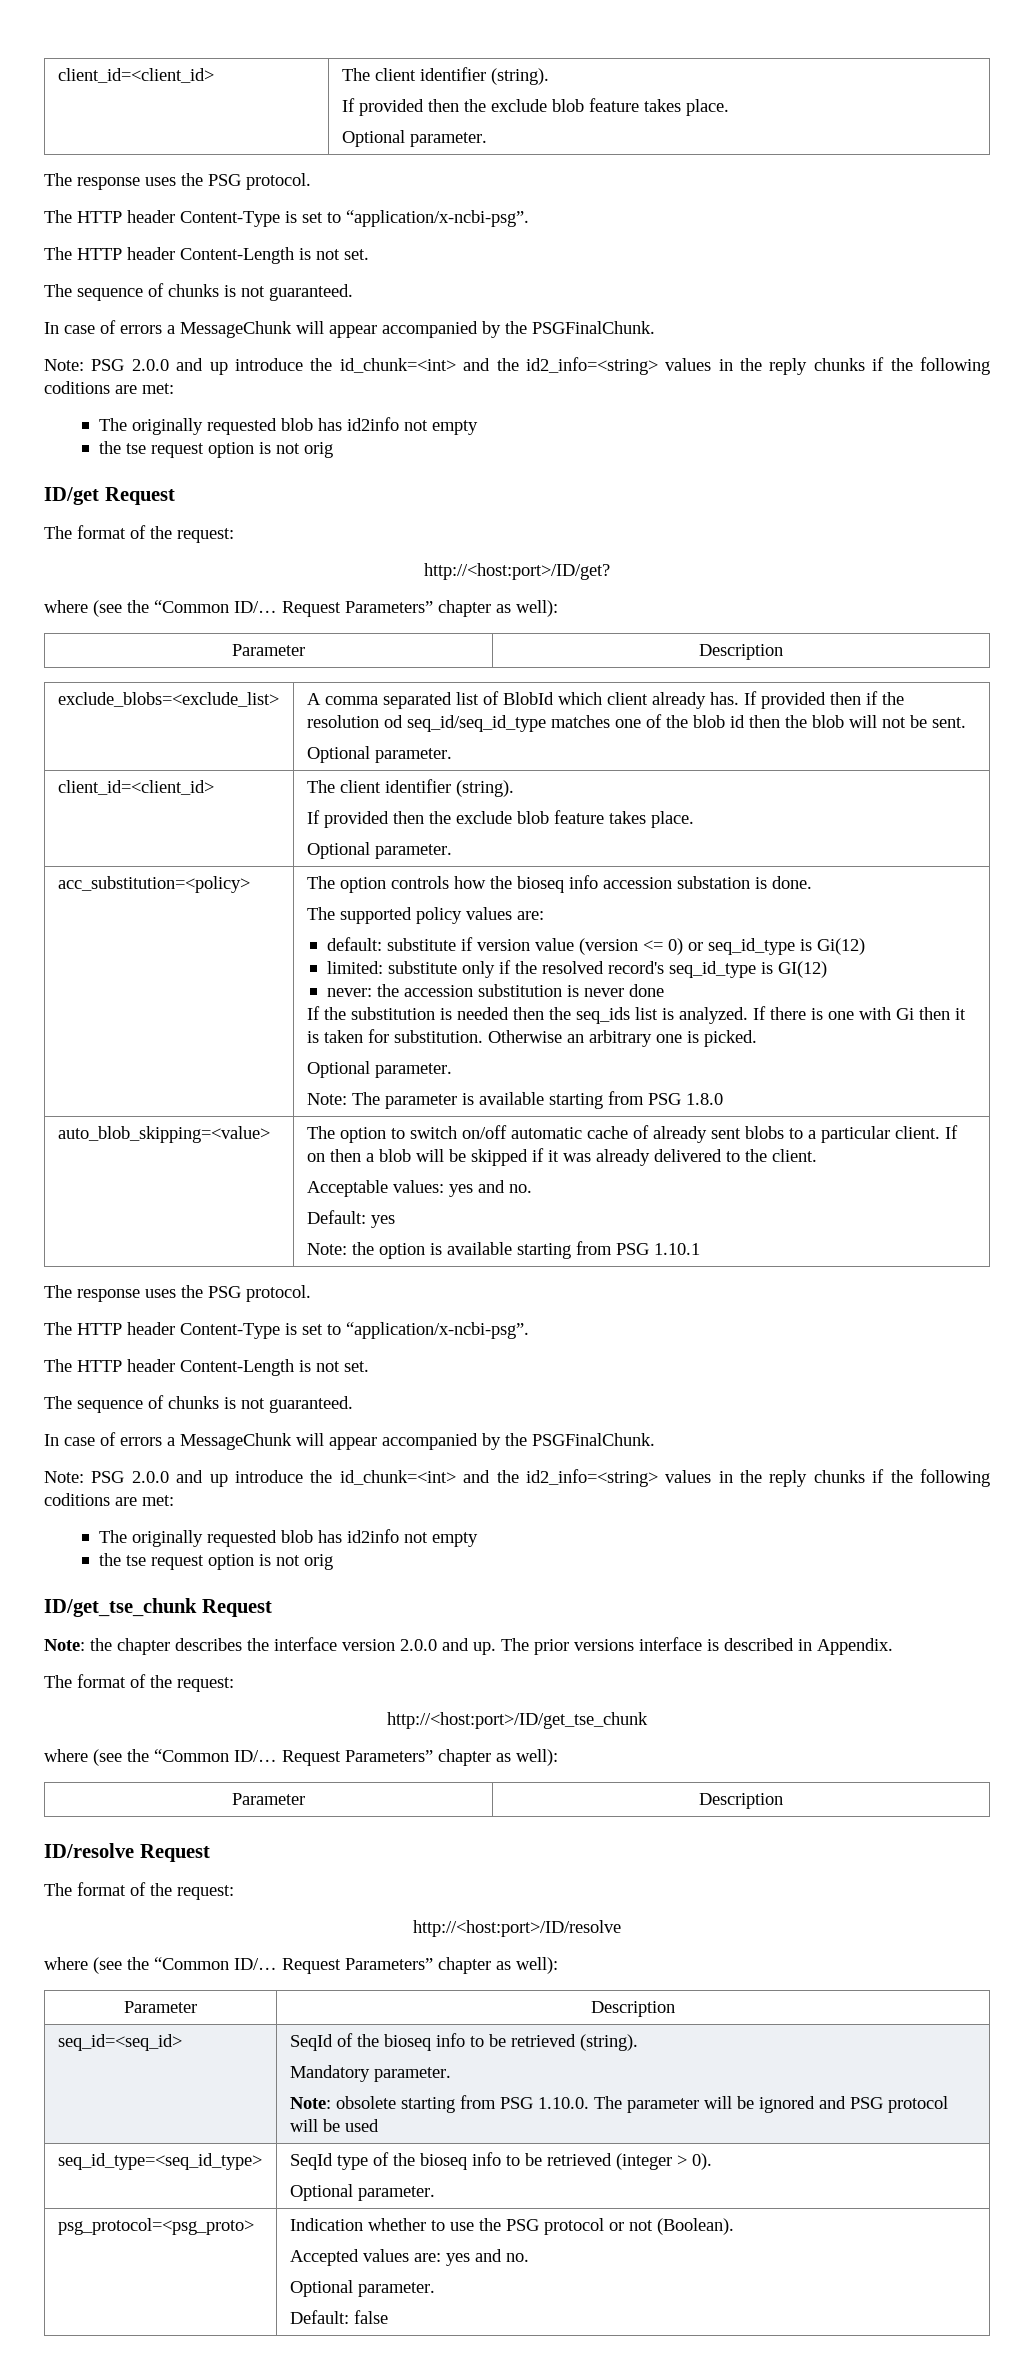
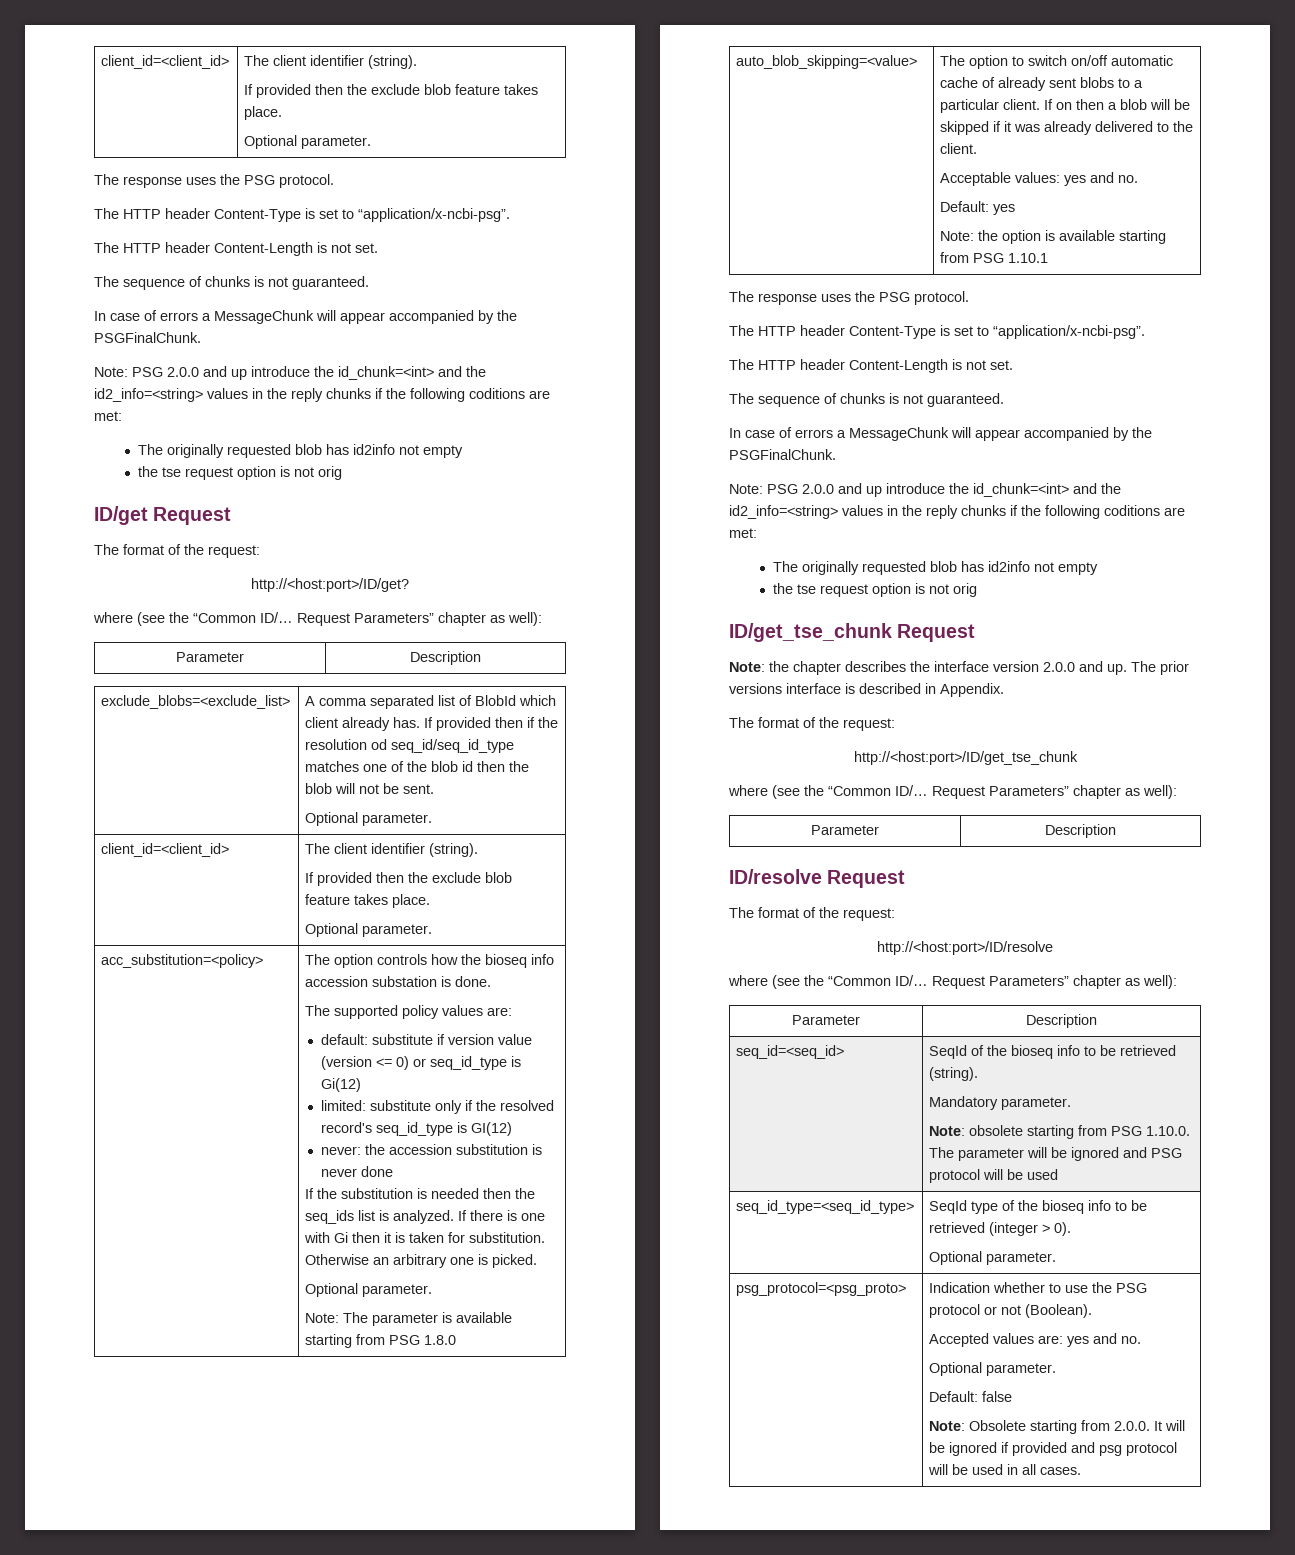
+ Note: Obsolete starting from 2.0.0. It will be ignored if provided and psg protocol will be used in all cases.

